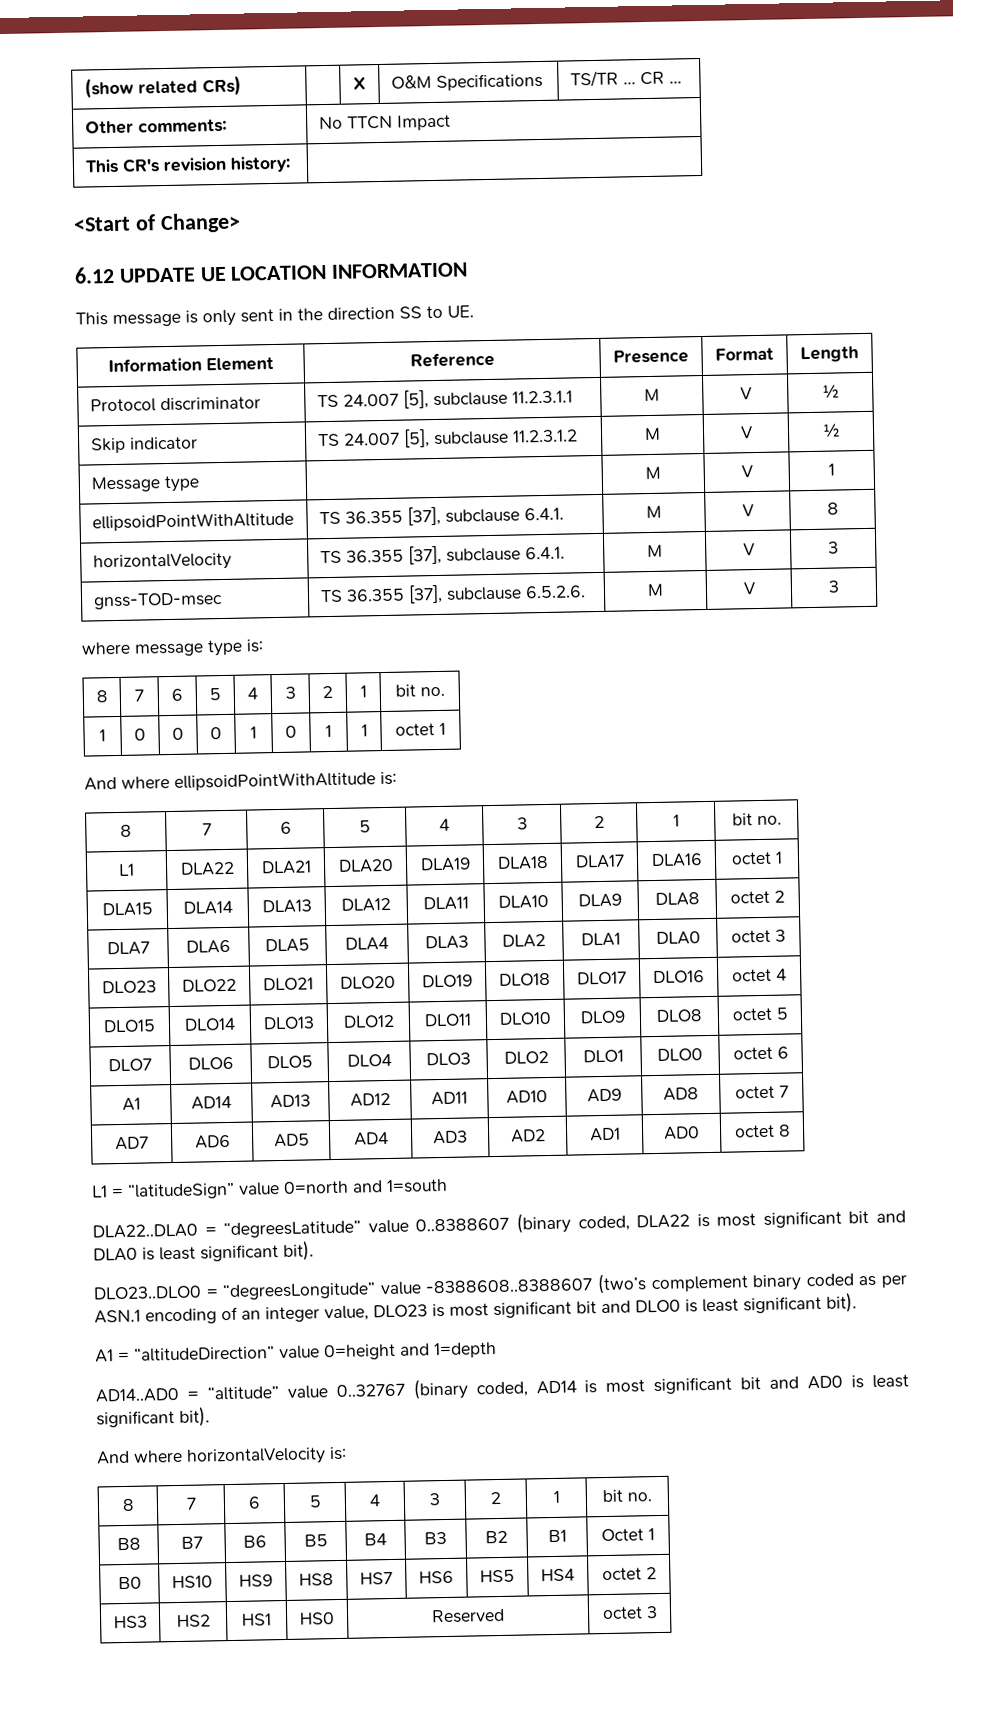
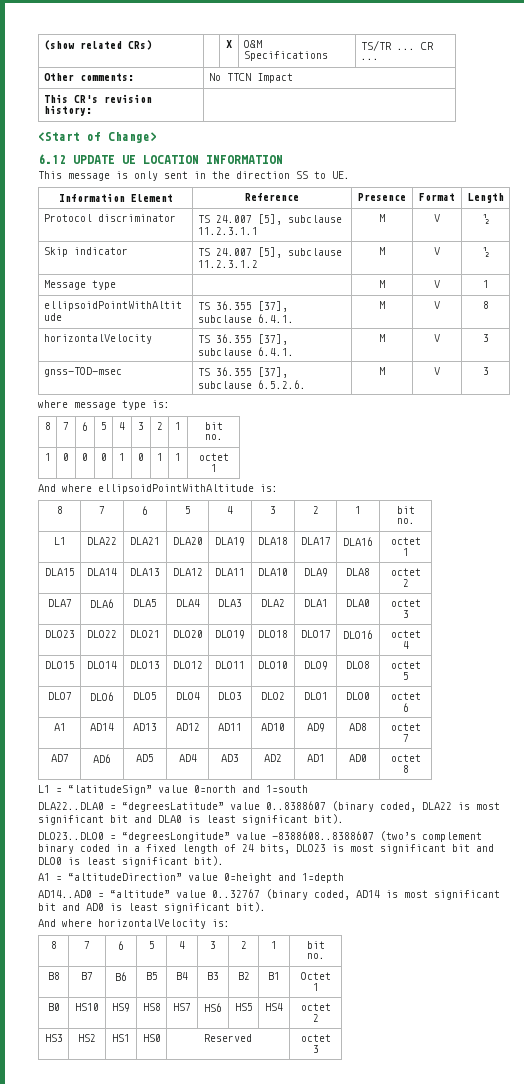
- DLO23..DLO0 = “degreesLongitude” value -8388608..8388607 (two’s complement binary coded as per ASN.1 encoding of an integer value, DLO23 is most significant bit and DLO0 is least significant bit).
+ DLO23..DLO0 = “degreesLongitude” value -8388608..8388607 (two’s complement binary coded in a fixed length of 24 bits, DLO23 is most significant bit and DLO0 is least significant bit).

